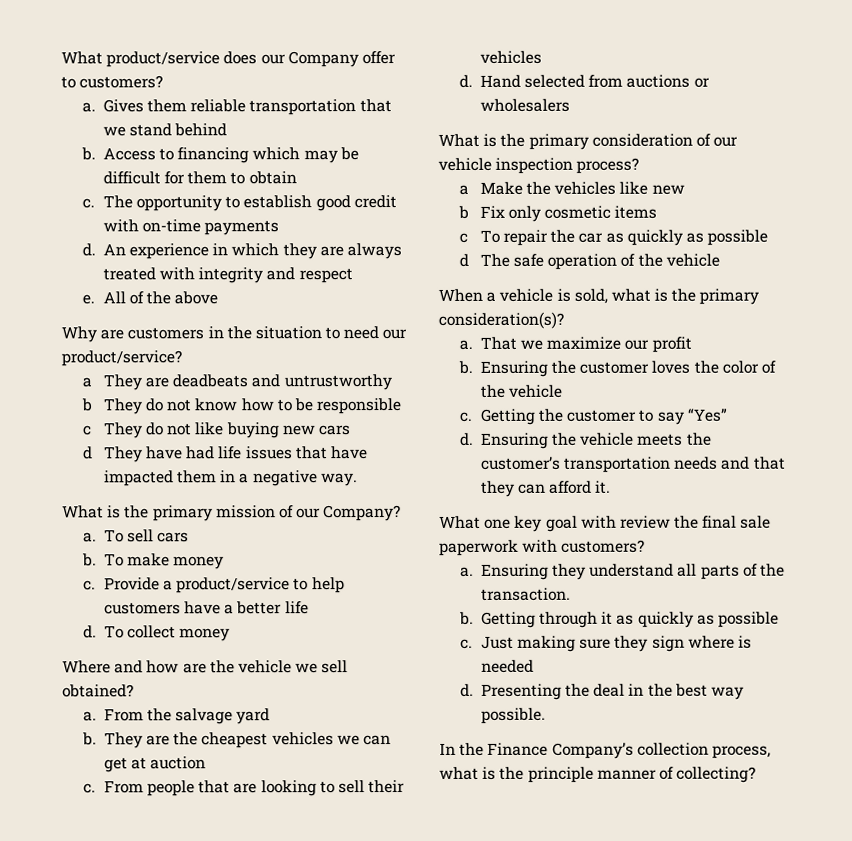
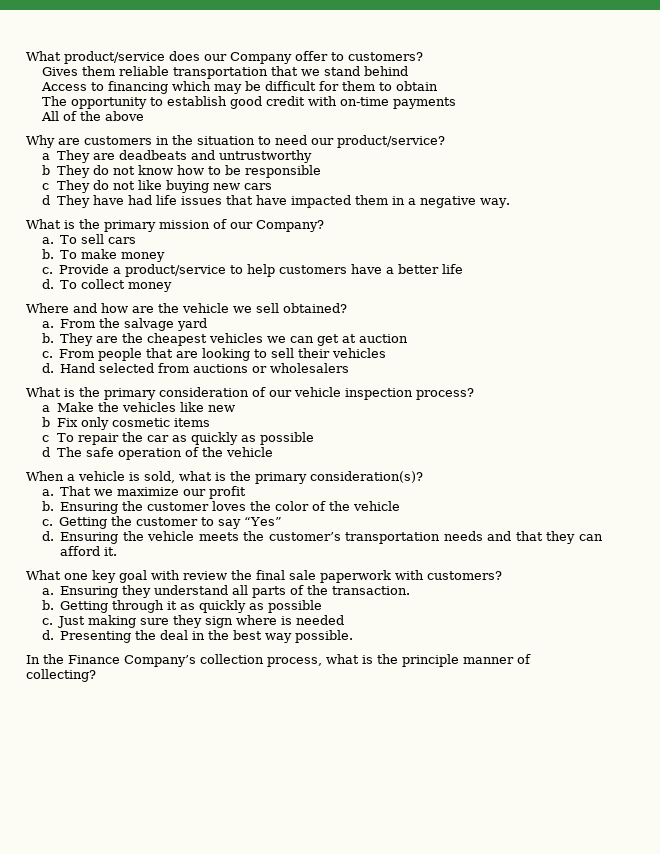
  What product/service does our Company offer to customers?
- a. Gives them reliable transportation that we stand behind
- b. Access to financing which may be difficult for them to obtain
- c. The opportunity to establish good credit with on-time payments
+ Gives them reliable transportation that we stand behind
+ Access to financing which may be difficult for them to obtain
+ The opportunity to establish good credit with on-time payments
- d. An experience in which they are always treated with integrity and respect
- e.

